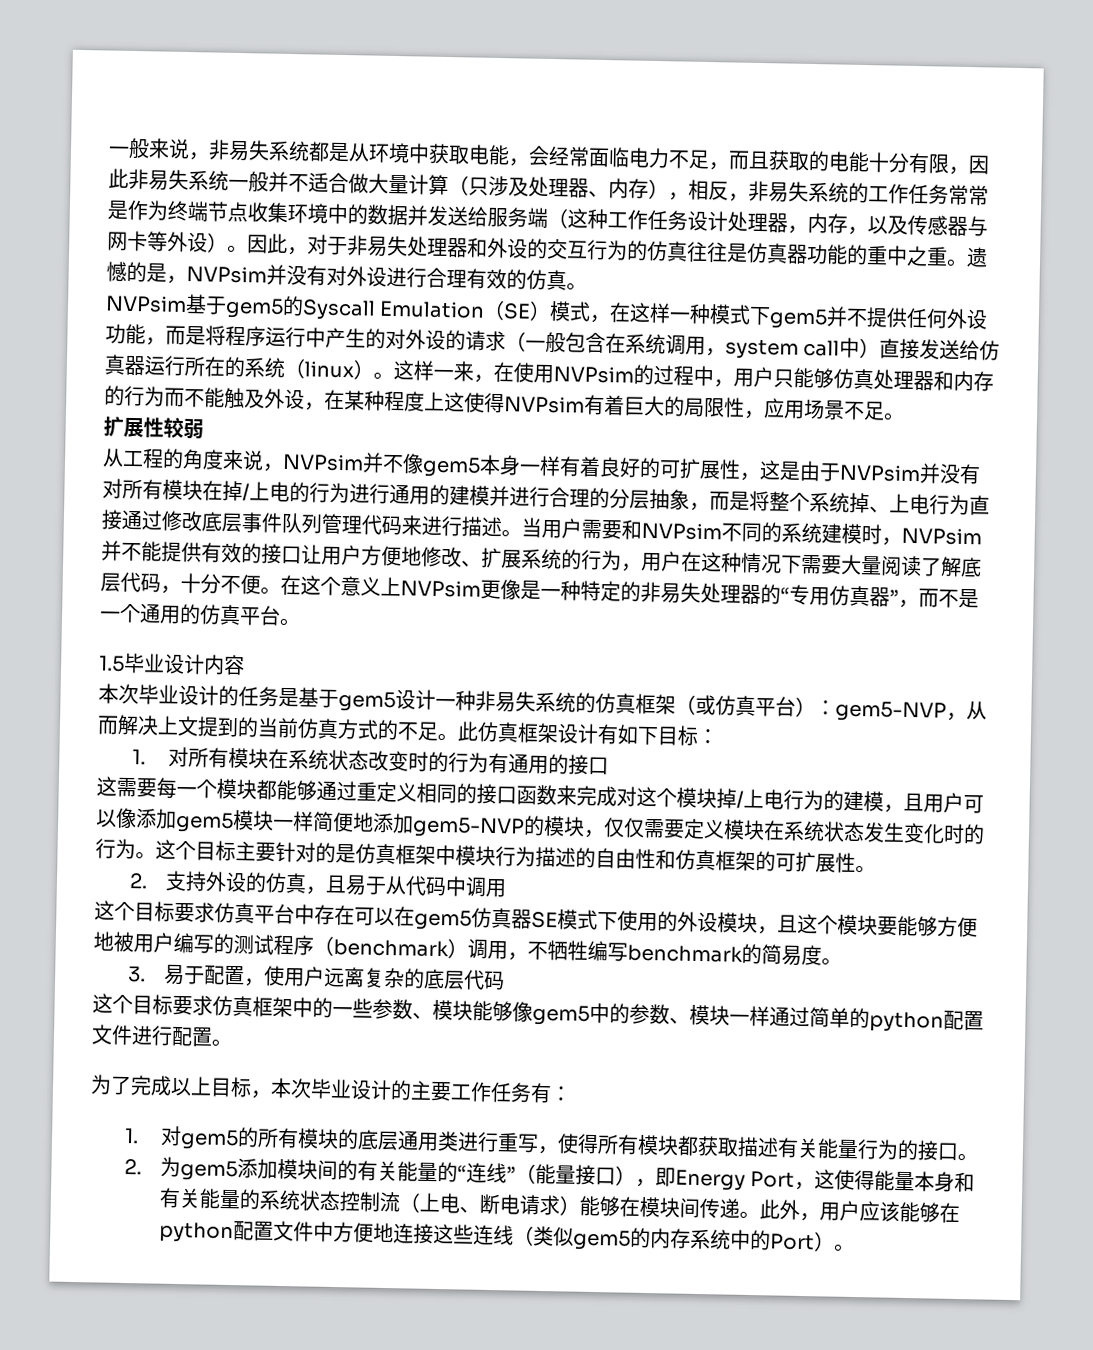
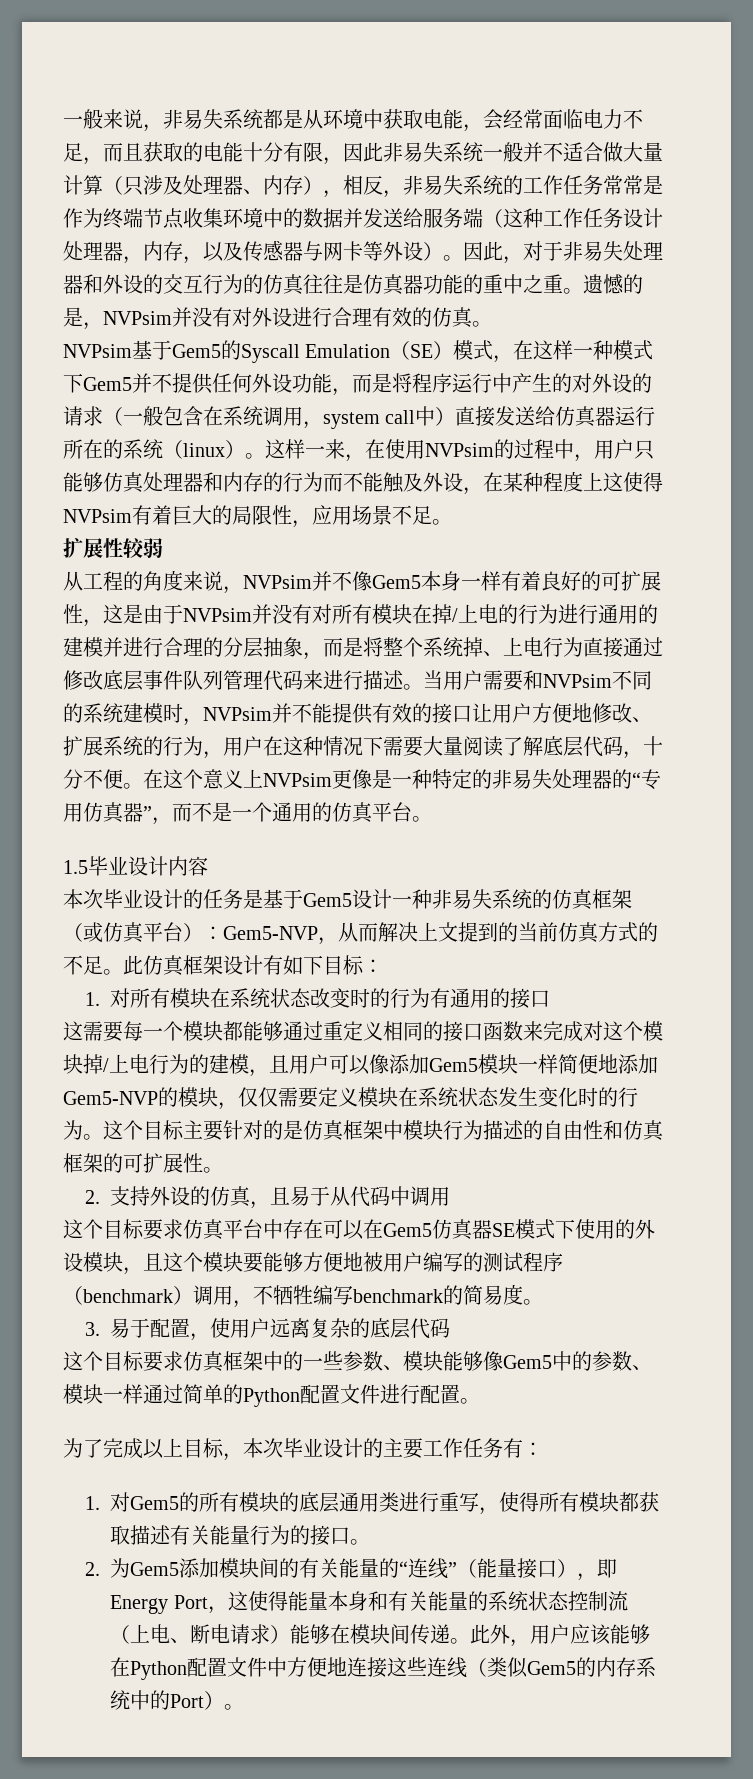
- NVPsim基于gem5的Syscall Emulation（SE）模式，在这样一种模式下gem5并不提供任何外设功能，而是将程序运行中产生的对外设的请求（一般包含在系统调用，system call中）直接发送给仿真器运行所在的系统（linux）。
+ NVPsim基于Gem5的Syscall Emulation（SE）模式，在这样一种模式下Gem5并不提供任何外设功能，而是将程序运行中产生的对外设的请求（一般包含在系统调用，system call中）直接发送给仿真器运行所在的系统（linux）。
- 从工程的角度来说，NVPsim并不像gem5本身一样有着良好的可扩展性，这是由于NVPsim并没有对所有模块在掉/上电的行为进行通用的建模并进行合理的分层抽象，而是将整个系统掉、上电行为直接通过修改底层事件队列管理代码来进行描述。
+ 从工程的角度来说，NVPsim并不像Gem5本身一样有着良好的可扩展性，这是由于NVPsim并没有对所有模块在掉/上电的行为进行通用的建模并进行合理的分层抽象，而是将整个系统掉、上电行为直接通过修改底层事件队列管理代码来进行描述。
- 本次毕业设计的任务是基于gem5设计一种非易失系统的仿真框架（或仿真平台）：gem5-NVP，从而解决上文提到的当前仿真方式的不足。
+ 本次毕业设计的任务是基于Gem5设计一种非易失系统的仿真框架（或仿真平台）：Gem5-NVP，从而解决上文提到的当前仿真方式的不足。
- 这需要每一个模块都能够通过重定义相同的接口函数来完成对这个模块掉/上电行为的建模，且用户可以像添加gem5模块一样简便地添加gem5-NVP的模块，仅仅需要定义模块在系统状态发生变化时的行为。
+ 这需要每一个模块都能够通过重定义相同的接口函数来完成对这个模块掉/上电行为的建模，且用户可以像添加Gem5模块一样简便地添加Gem5-NVP的模块，仅仅需要定义模块在系统状态发生变化时的行为。
- 这个目标要求仿真平台中存在可以在gem5仿真器SE模式下使用的外设模块，且这个模块要能够方便地被用户编写的测试程序（benchmark）调用，不牺牲编写benchmark的简易度。
+ 这个目标要求仿真平台中存在可以在Gem5仿真器SE模式下使用的外设模块，且这个模块要能够方便地被用户编写的测试程序（benchmark）调用，不牺牲编写benchmark的简易度。
- 这个目标要求仿真框架中的一些参数、模块能够像gem5中的参数、模块一样通过简单的python配置文件进行配置。
+ 这个目标要求仿真框架中的一些参数、模块能够像Gem5中的参数、模块一样通过简单的Python配置文件进行配置。
- 1.对gem5的所有模块的底层通用类进行重写，使得所有模块都获取描述有关能量行为的接口。
+ 1.对Gem5的所有模块的底层通用类进行重写，使得所有模块都获取描述有关能量行为的接口。
- 2.为gem5添加模块间的有关能量的“连线”（能量接口），即Energy Port，这使得能量本身和有关能量的系统状态控制流（上电、断电请求）能够在模块间传递。
+ 2.为Gem5添加模块间的有关能量的“连线”（能量接口），即Energy Port，这使得能量本身和有关能量的系统状态控制流（上电、断电请求）能够在模块间传递。
- 此外，用户应该能够在python配置文件中方便地连接这些连线（类似gem5的内存系统中的Port）。
+ 此外，用户应该能够在Python配置文件中方便地连接这些连线（类似Gem5的内存系统中的Port）。

